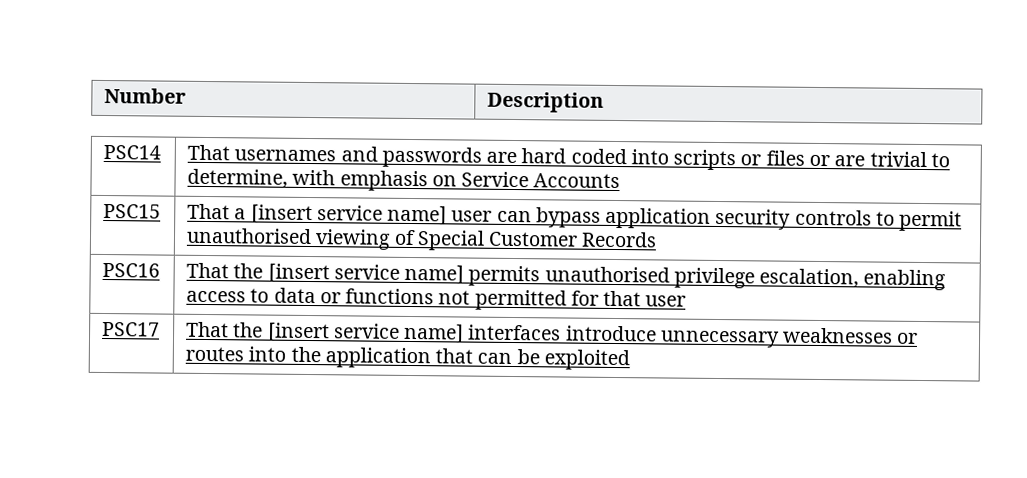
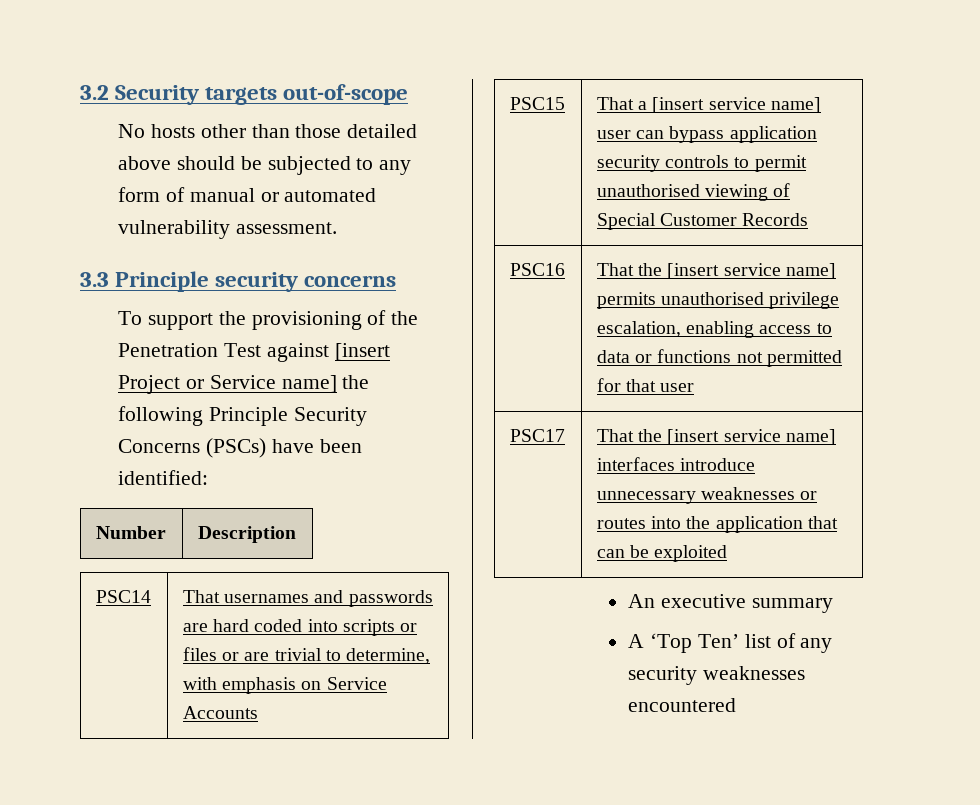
+ 3.2 Security targets out-of-scope
+ No hosts other than those detailed above should be subjected to any form of manual or automated vulnerability assessment.
+ 3.3 Principle security concerns
+ To support the provisioning of the Penetration Test against [insert Project or Service name] the following Principle Security Concerns (PSCs) have been identified:
+ An executive summary
+ A ‘Top Ten’ list of any security weaknesses encountered

